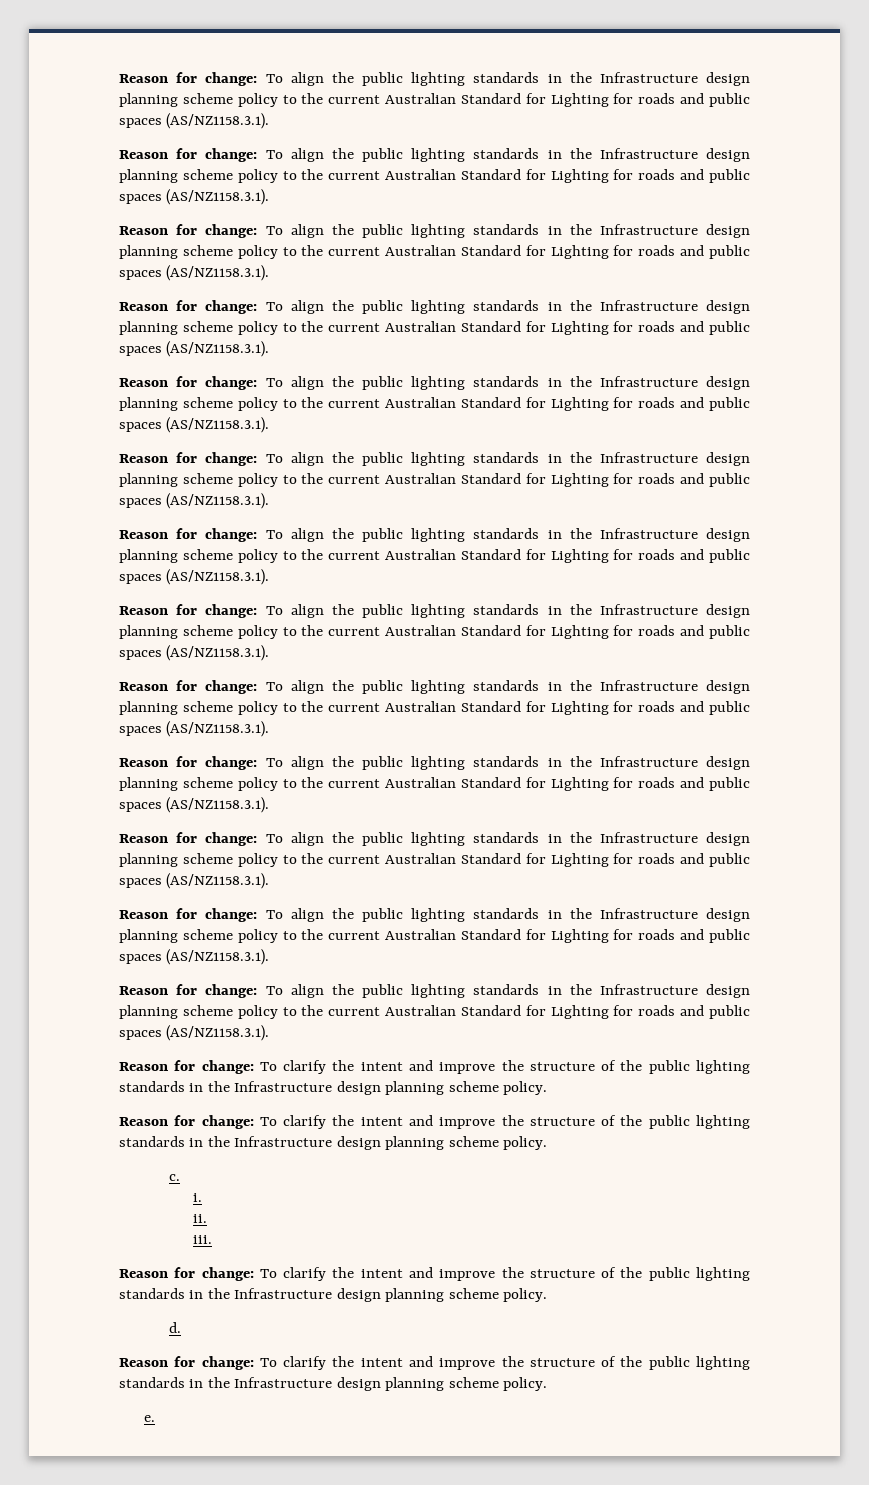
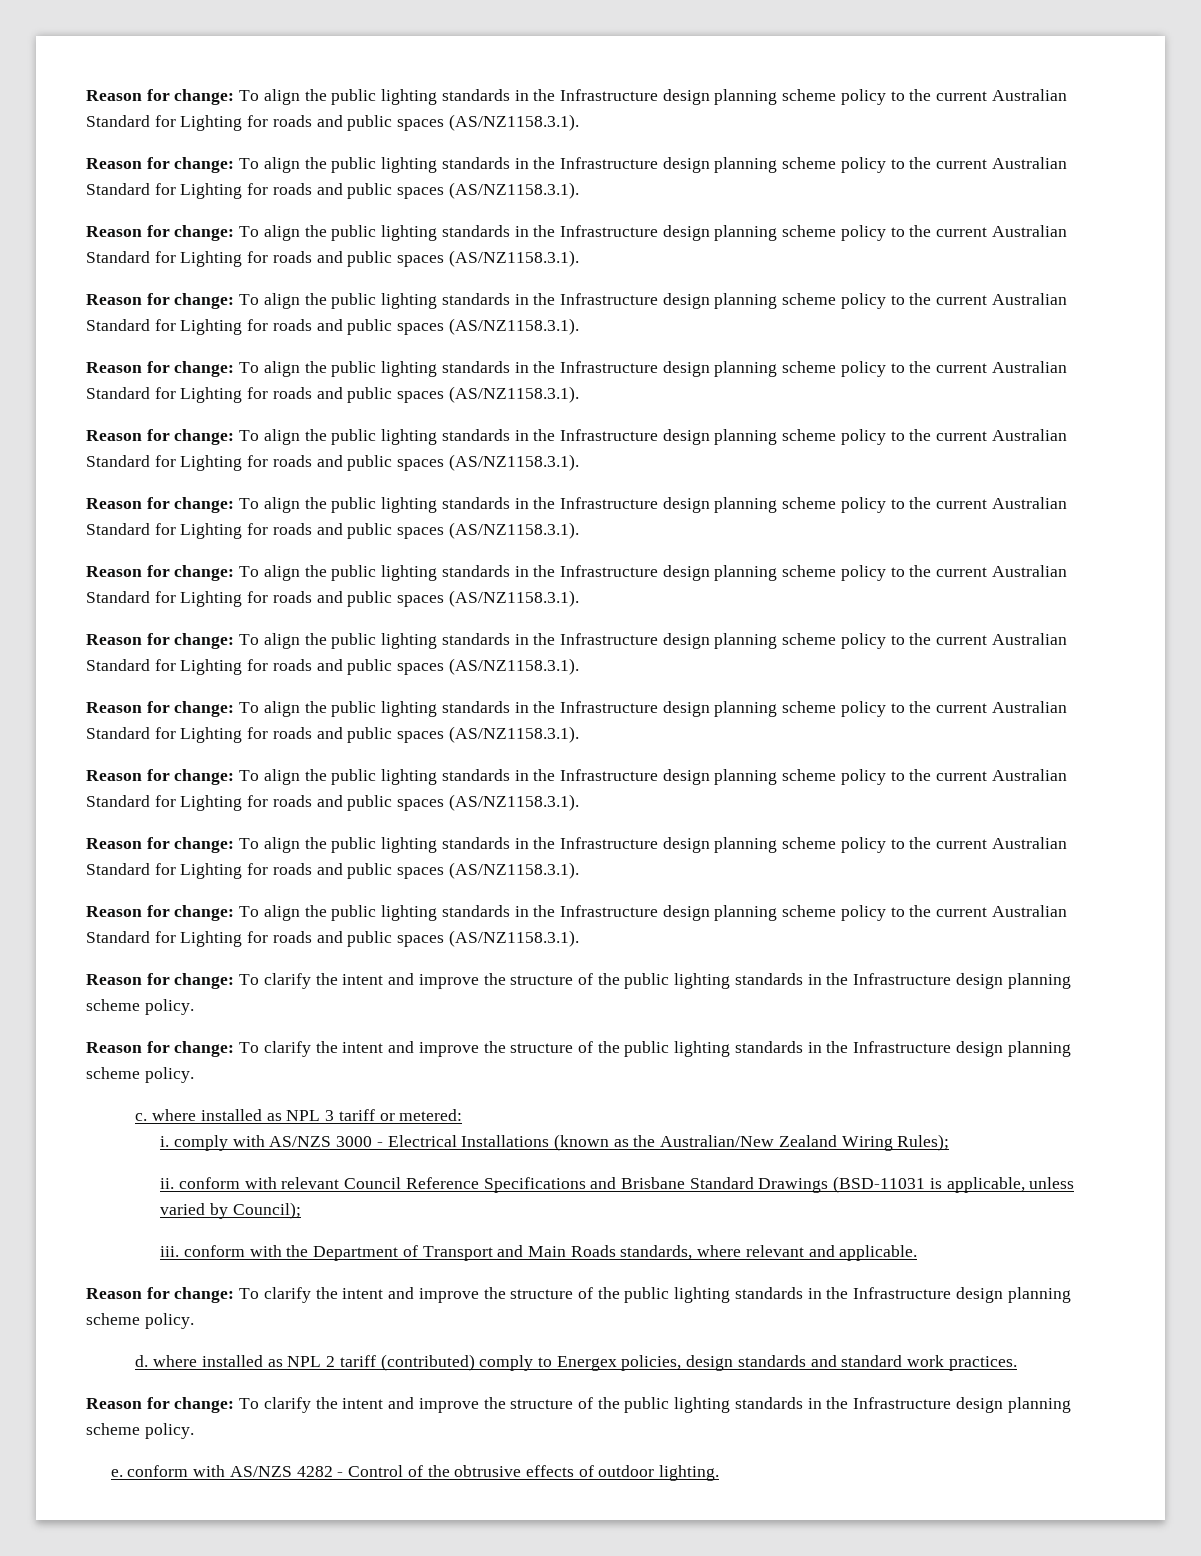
- c.
- i.
- ii.
- iii.
+ c. where installed as NPL 3 tariff or metered:
+ i. comply with AS/NZS 3000 - Electrical Installations (known as the Australian/New Zealand Wiring Rules);
+ ii. conform with relevant Council Reference Specifications and Brisbane Standard Drawings (BSD-11031 is applicable, unless varied by Council);
+ iii. conform with the Department of Transport and Main Roads standards, where relevant and applicable.
- d.
+ d. where installed as NPL 2 tariff (contributed) comply to Energex policies, design standards and standard work practices.
- e.
+ e. conform with AS/NZS 4282 - Control of the obtrusive effects of outdoor lighting.

